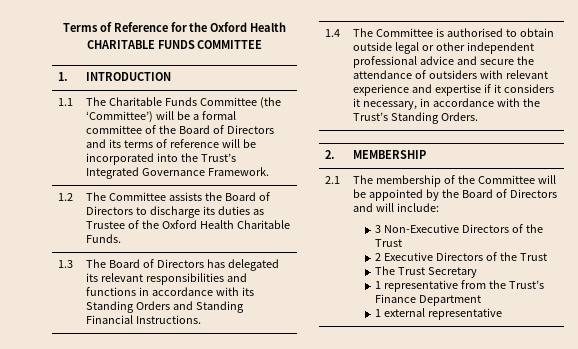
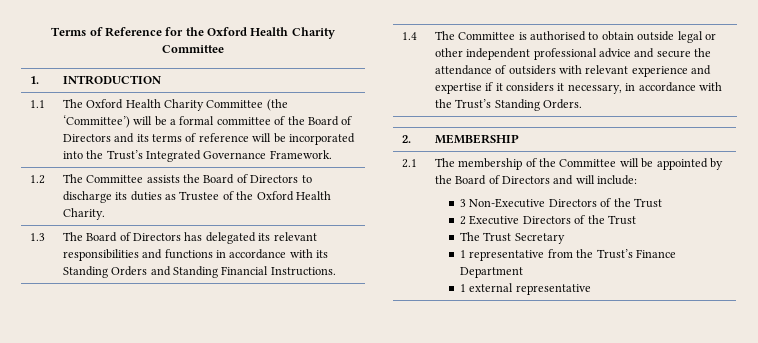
- Terms of Reference for the Oxford Health
- CHARITABLE FUNDS COMMITTEE
+ Terms of Reference for the Oxford Health Charity Committee
- 1.1 | The Charitable Funds Committee (the ‘Committee’) will be a formal committee of the Board of Directors and its terms of reference will be incorporated into the Trust’s Integrated Governance Framework.
+ 1.1 | The Oxford Health Charity Committee (the ‘Committee’) will be a formal committee of the Board of Directors and its terms of reference will be incorporated into the Trust’s Integrated Governance Framework.
- 1.2 | The Committee assists the Board of Directors to discharge its duties as Trustee of the Oxford Health Charitable Funds.
+ 1.2 | The Committee assists the Board of Directors to discharge its duties as Trustee of the Oxford Health Charity.

